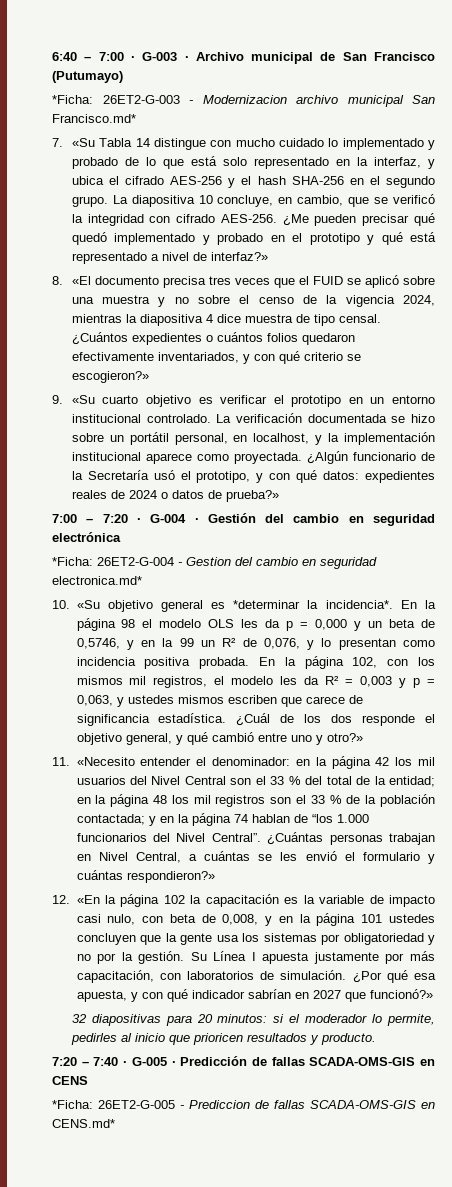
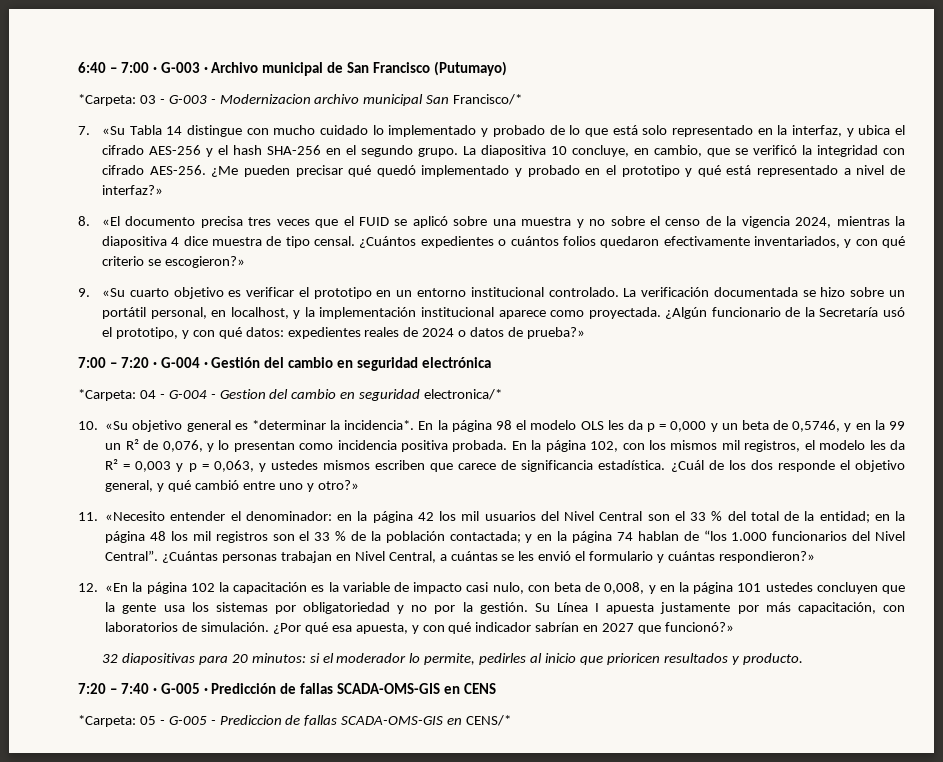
- *Ficha: 26ET2-G-003 - Modernizacion archivo municipal San Francisco.md*
+ *Carpeta: 03 - G-003 - Modernizacion archivo municipal San Francisco/*
- *Ficha: 26ET2-G-004 - Gestion del cambio en seguridad electronica.md*
+ *Carpeta: 04 - G-004 - Gestion del cambio en seguridad electronica/*
- *Ficha: 26ET2-G-005 - Prediccion de fallas SCADA-OMS-GIS en CENS.md*
+ *Carpeta: 05 - G-005 - Prediccion de fallas SCADA-OMS-GIS en CENS/*

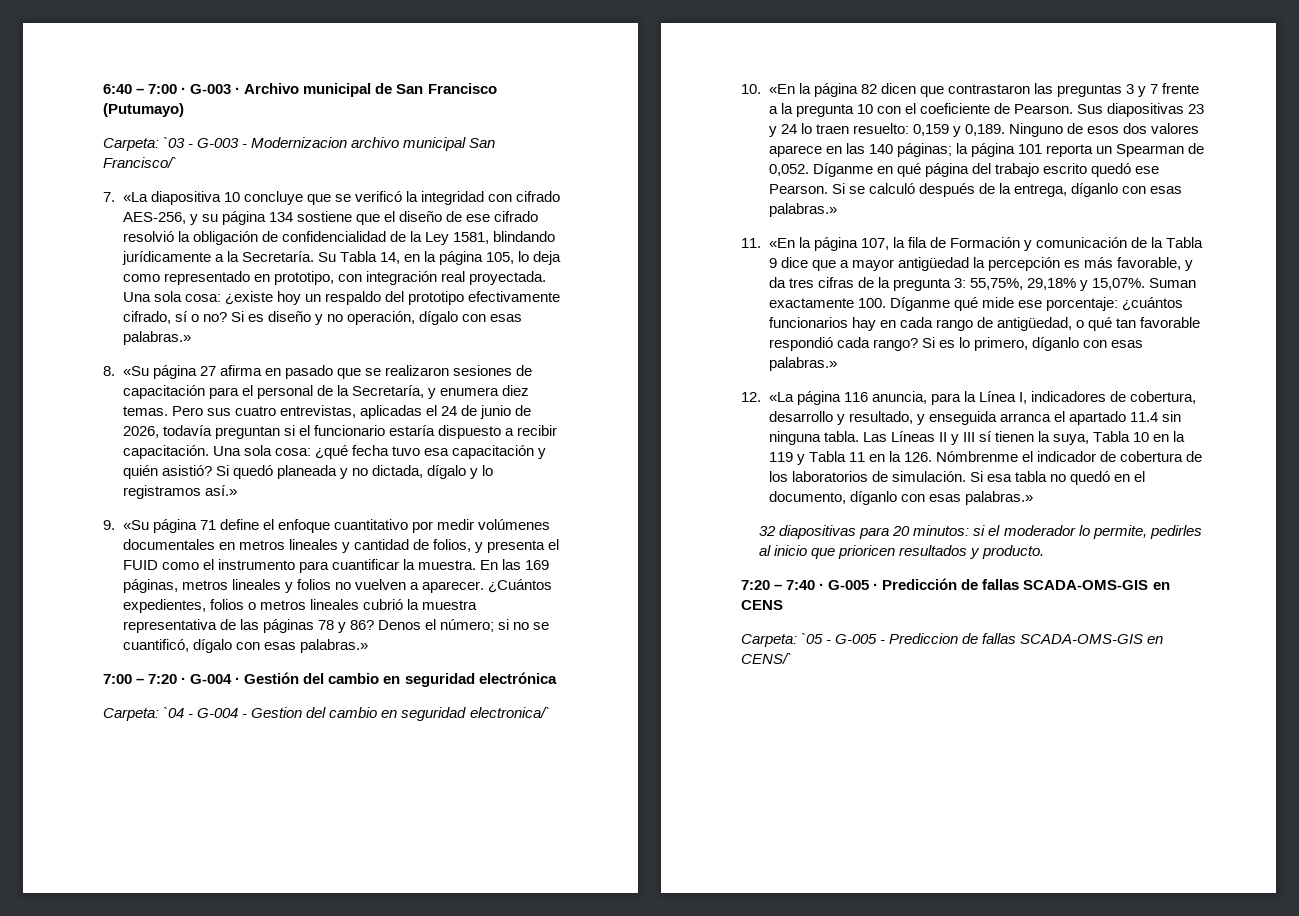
- *Carpeta: 03 - G-003 - Modernizacion archivo municipal San Francisco/*
+ Carpeta: `03 - G-003 - Modernizacion archivo municipal San Francisco/`
- 7. «Su Tabla 14 distingue con mucho cuidado lo implementado y probado de lo que está solo representado en la interfaz, y ubica el cifrado AES-256 y el hash SHA-256 en el segundo grupo. La diapositiva 10 concluye, en cambio, que se verificó la integridad con cifrado AES-256. ¿Me pueden precisar qué quedó implementado y probado en el prototipo y qué está representado a nivel de interfaz?»
- 8. «El documento precisa tres veces que el FUID se aplicó sobre una muestra y no sobre el censo de la vigencia 2024, mientras la diapositiva 4 dice muestra de tipo censal. ¿Cuántos expedientes o cuántos folios quedaron efectivamente inventariados, y con qué criterio se escogieron?»
- 9. «Su cuarto objetivo es verificar el prototipo en un entorno institucional controlado. La verificación documentada se hizo sobre un portátil personal, en localhost, y la implementación institucional aparece como proyectada. ¿Algún funcionario de la Secretaría usó el prototipo, y con qué datos: expedientes reales de 2024 o datos de prueba?»
+ 7. «La diapositiva 10 concluye que se verificó la integridad con cifrado AES-256, y su página 134 sostiene que el diseño de ese cifrado resolvió la obligación de confidencialidad de la Ley 1581, blindando jurídicamente a la Secretaría. Su Tabla 14, en la página 105, lo deja como representado en prototipo, con integración real proyectada. Una sola cosa: ¿existe hoy un respaldo del prototipo efectivamente cifrado, sí o no? Si es diseño y no operación, dígalo con esas palabras.»
+ 8. «Su página 27 afirma en pasado que se realizaron sesiones de capacitación para el personal de la Secretaría, y enumera diez temas. Pero sus cuatro entrevistas, aplicadas el 24 de junio de 2026, todavía preguntan si el funcionario estaría dispuesto a recibir capacitación. Una sola cosa: ¿qué fecha tuvo esa capacitación y quién asistió? Si quedó planeada y no dictada, dígalo y lo registramos así.»
+ 9. «Su página 71 define el enfoque cuantitativo por medir volúmenes documentales en metros lineales y cantidad de folios, y presenta el FUID como el instrumento para cuantificar la muestra. En las 169 páginas, metros lineales y folios no vuelven a aparecer. ¿Cuántos expedientes, folios o metros lineales cubrió la muestra representativa de las páginas 78 y 86? Denos el número; si no se cuantificó, dígalo con esas palabras.»
- *Carpeta: 04 - G-004 - Gestion del cambio en seguridad electronica/*
- 10. «Su objetivo general es *determinar la incidencia*. En la página 98 el modelo OLS les da p = 0,000 y un beta de 0,5746, y en la 99 un R² de 0,076, y lo presentan como incidencia positiva probada. En la página 102, con los mismos mil registros, el modelo les da R² = 0,003 y p = 0,063, y ustedes mismos escriben que carece de significancia estadística. ¿Cuál de los dos responde el objetivo general, y qué cambió entre uno y otro?»
- 11. «Necesito entender el denominador: en la página 42 los mil usuarios del Nivel Central son el 33 % del total de la entidad; en la página 48 los mil registros son el 33 % de la población contactada; y en la página 74 hablan de “los 1.000 funcionarios del Nivel Central”. ¿Cuántas personas trabajan en Nivel Central, a cuántas se les envió el formulario y cuántas respondieron?»
- 12. «En la página 102 la capacitación es la variable de impacto casi nulo, con beta de 0,008, y en la página 101 ustedes concluyen que la gente usa los sistemas por obligatoriedad y no por la gestión. Su Línea I apuesta justamente por más capacitación, con laboratorios de simulación. ¿Por qué esa apuesta, y con qué indicador sabrían en 2027 que funcionó?»
+ Carpeta: `04 - G-004 - Gestion del cambio en seguridad electronica/`
+ 10. «En la página 82 dicen que contrastaron las preguntas 3 y 7 frente a la pregunta 10 con el coeficiente de Pearson. Sus diapositivas 23 y 24 lo traen resuelto: 0,159 y 0,189. Ninguno de esos dos valores aparece en las 140 páginas; la página 101 reporta un Spearman de 0,052. Díganme en qué página del trabajo escrito quedó ese Pearson. Si se calculó después de la entrega, díganlo con esas palabras.»
+ 11. «En la página 107, la fila de Formación y comunicación de la Tabla 9 dice que a mayor antigüedad la percepción es más favorable, y da tres cifras de la pregunta 3: 55,75%, 29,18% y 15,07%. Suman exactamente 100. Díganme qué mide ese porcentaje: ¿cuántos funcionarios hay en cada rango de antigüedad, o qué tan favorable respondió cada rango? Si es lo primero, díganlo con esas palabras.»
+ 12. «La página 116 anuncia, para la Línea I, indicadores de cobertura, desarrollo y resultado, y enseguida arranca el apartado 11.4 sin ninguna tabla. Las Líneas II y III sí tienen la suya, Tabla 10 en la 119 y Tabla 11 en la 126. Nómbrenme el indicador de cobertura de los laboratorios de simulación. Si esa tabla no quedó en el documento, díganlo con esas palabras.»
- *Carpeta: 05 - G-005 - Prediccion de fallas SCADA-OMS-GIS en CENS/*
+ Carpeta: `05 - G-005 - Prediccion de fallas SCADA-OMS-GIS en CENS/`

